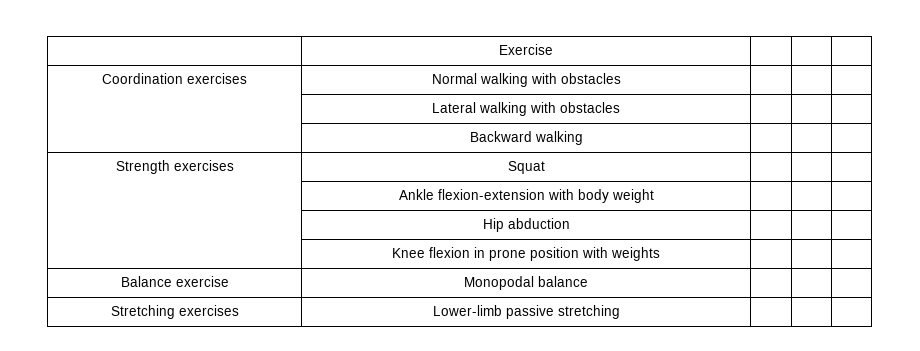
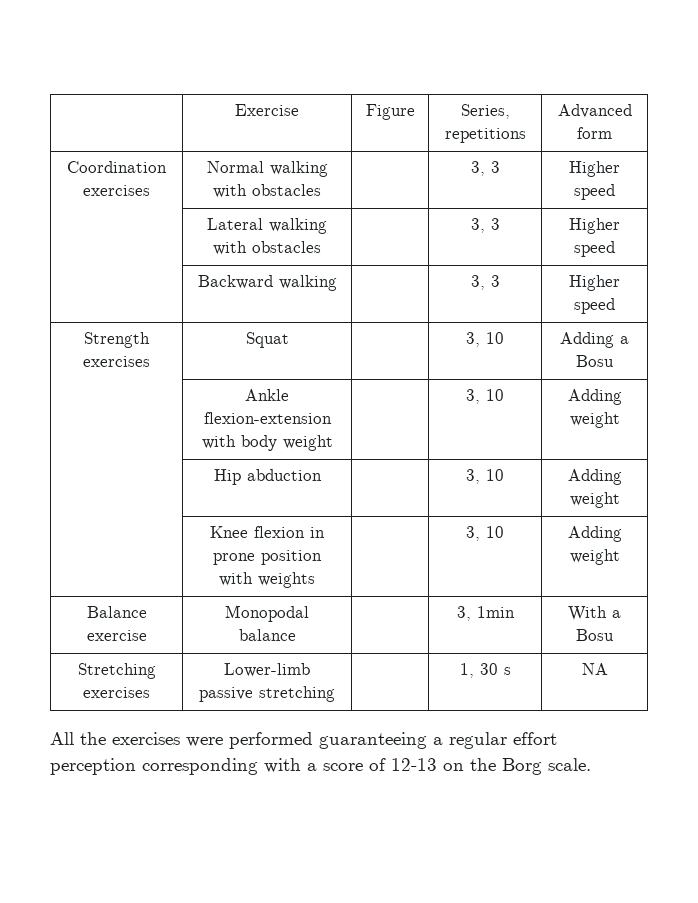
- | Exercise | | |
+ | Exercise | Figure | Series, repetitions | Advanced form
- Coordination exercises | Normal walking with obstacles | | |
+ Coordination exercises | Normal walking with obstacles | | 3, 3 | Higher speed
- | Lateral walking with obstacles | | |
- | Backward walking | | |
- Strength exercises | Squat | | |
+ | Lateral walking with obstacles | | 3, 3 | Higher speed
+ | Backward walking | | 3, 3 | Higher speed
+ Strength exercises | Squat | | 3, 10 | Adding a Bosu
- | Ankle flexion-extension with body weight | | |
- | Hip abduction | | |
+ | Ankle flexion-extension with body weight | | 3, 10 | Adding weight
+ | Hip abduction | | 3, 10 | Adding weight
- | Knee flexion in prone position with weights | | |
+ | Knee flexion in prone position with weights | | 3, 10 | Adding weight
- Balance exercise | Monopodal balance | | |
+ Balance exercise | Monopodal balance | | 3, 1min | With a Bosu
- Stretching exercises | Lower-limb passive stretching | | |
+ Stretching exercises | Lower-limb passive stretching | | 1, 30 s | NA
+ All the exercises were performed guaranteeing a regular effort perception corresponding with a score of 12-13 on the Borg scale.

